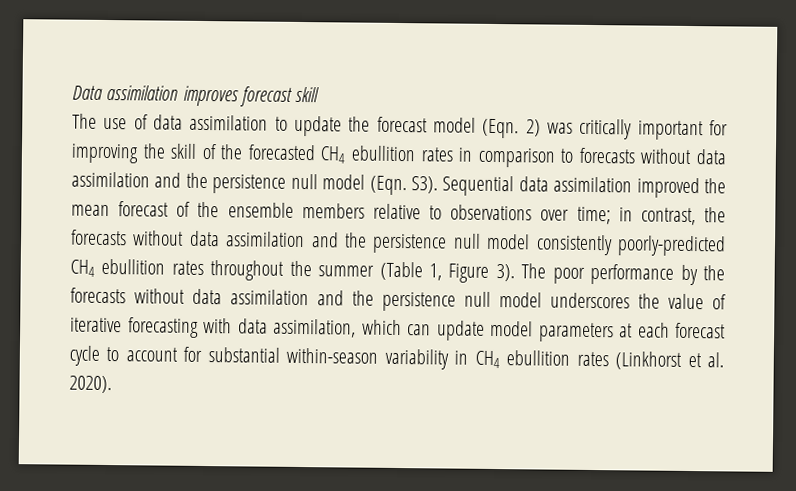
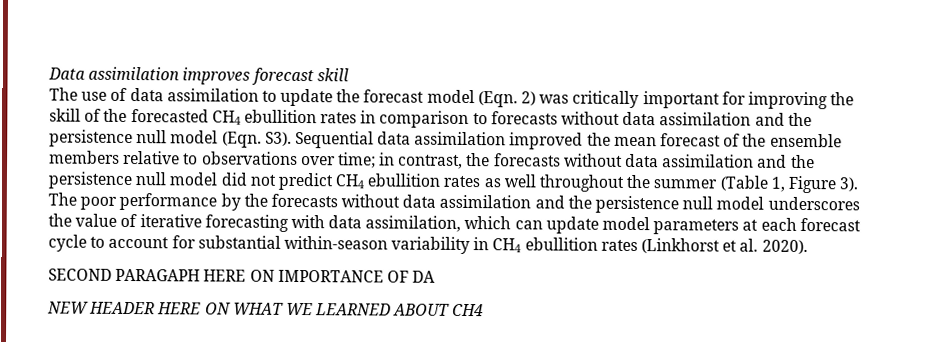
- in contrast, the forecasts without data assimilation and the persistence null model consistently poorly-predicted CH4 ebullition rates throughout the summer (Table 1, Figure 3).
+ in contrast, the forecasts without data assimilation and the persistence null model did not predict CH4 ebullition rates as well throughout the summer (Table 1, Figure 3).
+ SECOND PARAGAPH HERE ON IMPORTANCE OF DA
+ NEW HEADER HERE ON WHAT WE LEARNED ABOUT CH4

